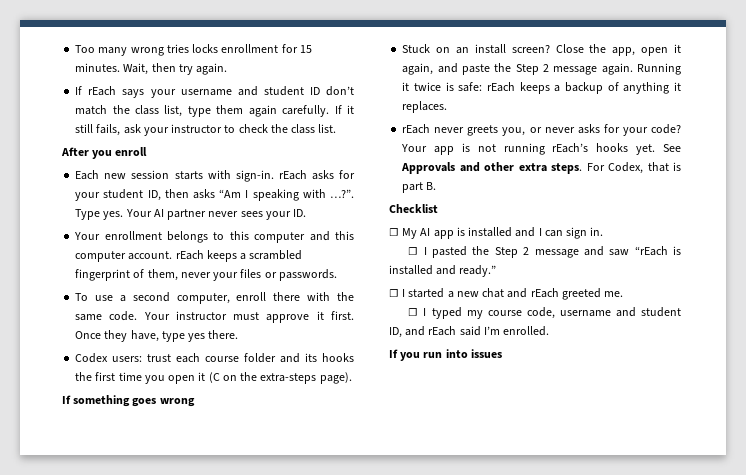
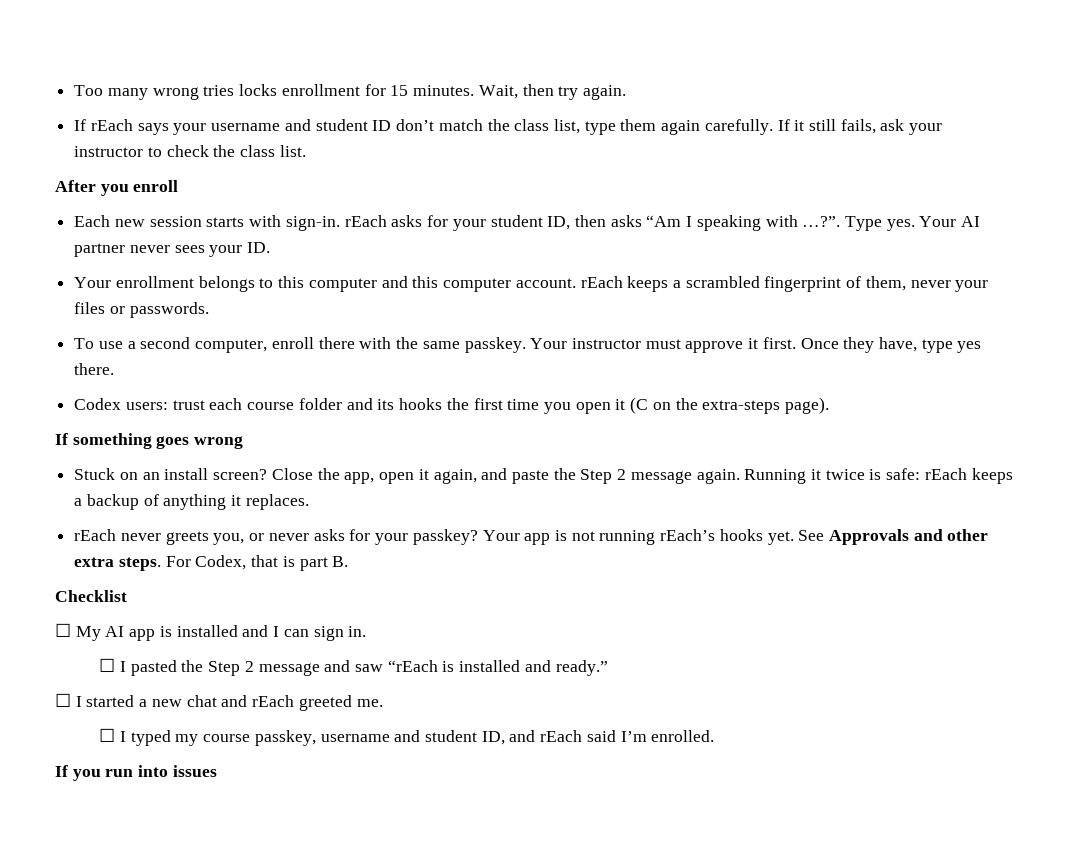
- To use a second computer, enroll there with the same code.
+ To use a second computer, enroll there with the same passkey.
- rEach never greets you, or never asks for your code?
+ rEach never greets you, or never asks for your passkey?
- ☐ I typed my course code, username and student ID, and rEach said I’m enrolled.
+ ☐ I typed my course passkey, username and student ID, and rEach said I’m enrolled.

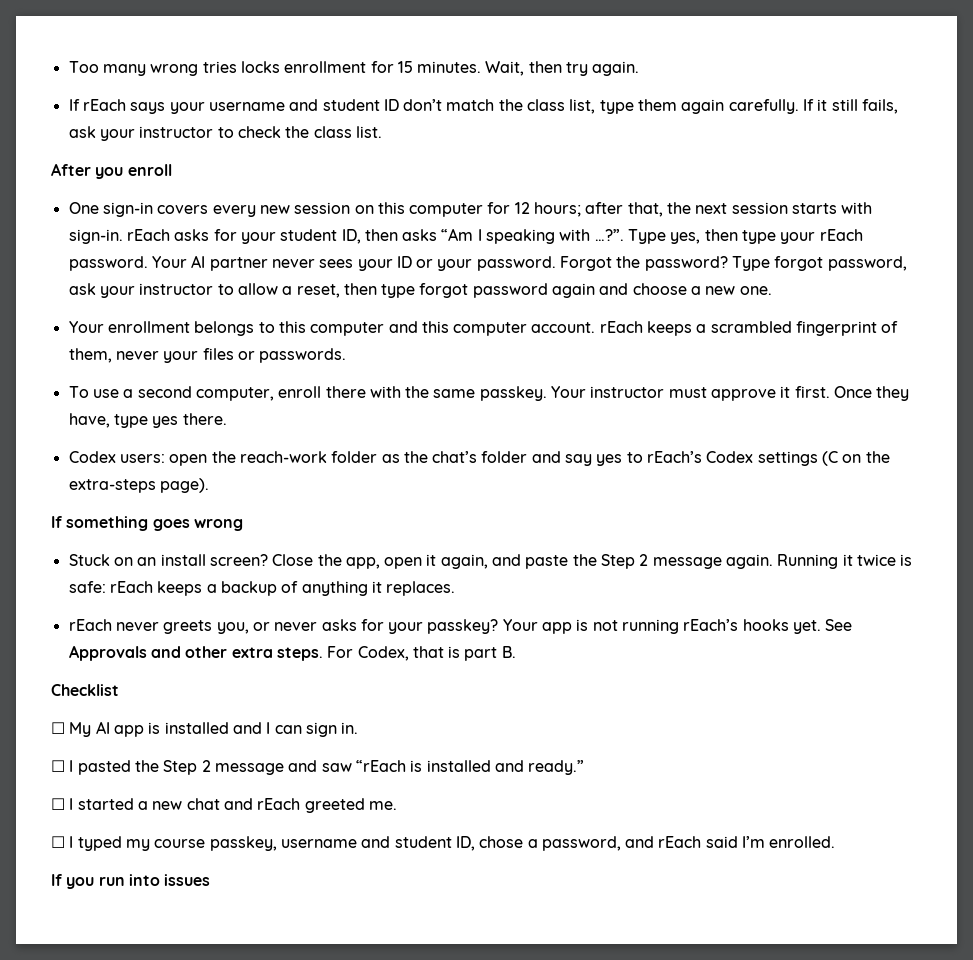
- Each new session starts with sign-in. rEach asks for your student ID, then asks “Am I speaking with …?”.
+ One sign-in covers every new session on this computer for 12 hours; after that, the next session starts with sign-in. rEach asks for your student ID, then asks “Am I speaking with …?”.
- Type yes.
+ Type yes, then type your rEach password.
- Your AI partner never sees your ID.
+ Your AI partner never sees your ID or your password. Forgot the password? Type forgot password, ask your instructor to allow a reset, then type forgot password again and choose a new one.
- Codex users: trust each course folder and its hooks the first time you open it (C on the extra-steps page).
+ Codex users: open the reach-work folder as the chat’s folder and say yes to rEach’s Codex settings (C on the extra-steps page).
- ☐ I typed my course passkey, username and student ID, and rEach said I’m enrolled.
+ ☐ I typed my course passkey, username and student ID, chose a password, and rEach said I’m enrolled.

